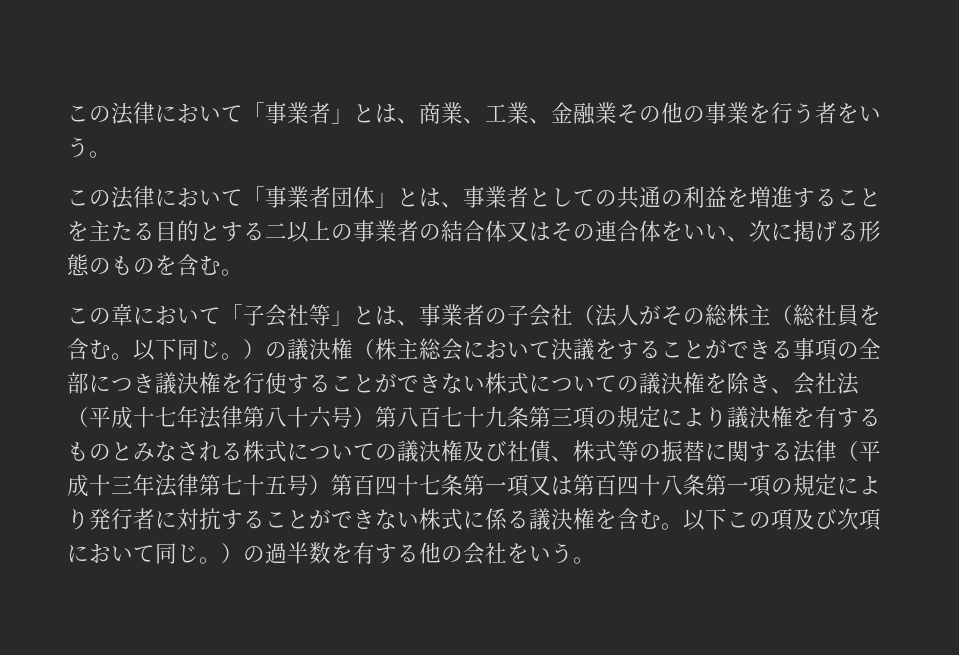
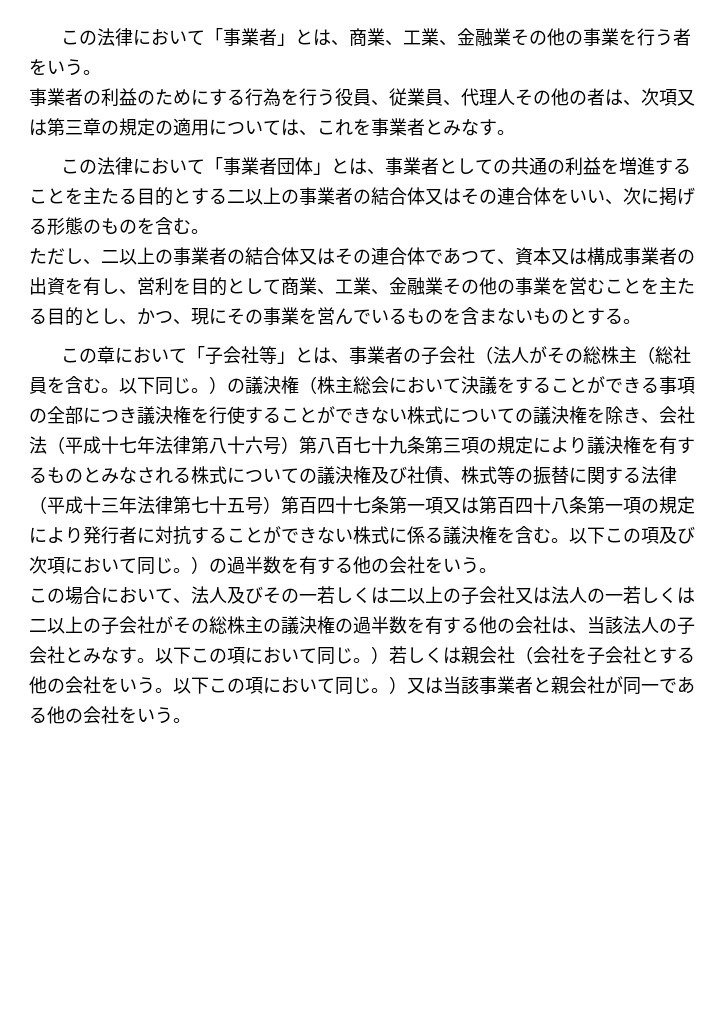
+ 事業者の利益のためにする行為を行う役員、従業員、代理人その他の者は、次項又は第三章の規定の適用については、これを事業者とみなす。
+ ただし、二以上の事業者の結合体又はその連合体であつて、資本又は構成事業者の出資を有し、営利を目的として商業、工業、金融業その他の事業を営むことを主たる目的とし、かつ、現にその事業を営んでいるものを含まないものとする。
+ この場合において、法人及びその一若しくは二以上の子会社又は法人の一若しくは二以上の子会社がその総株主の議決権の過半数を有する他の会社は、当該法人の子会社とみなす。以下この項において同じ。）若しくは親会社（会社を子会社とする他の会社をいう。以下この項において同じ。）又は当該事業者と親会社が同一である他の会社をいう。

